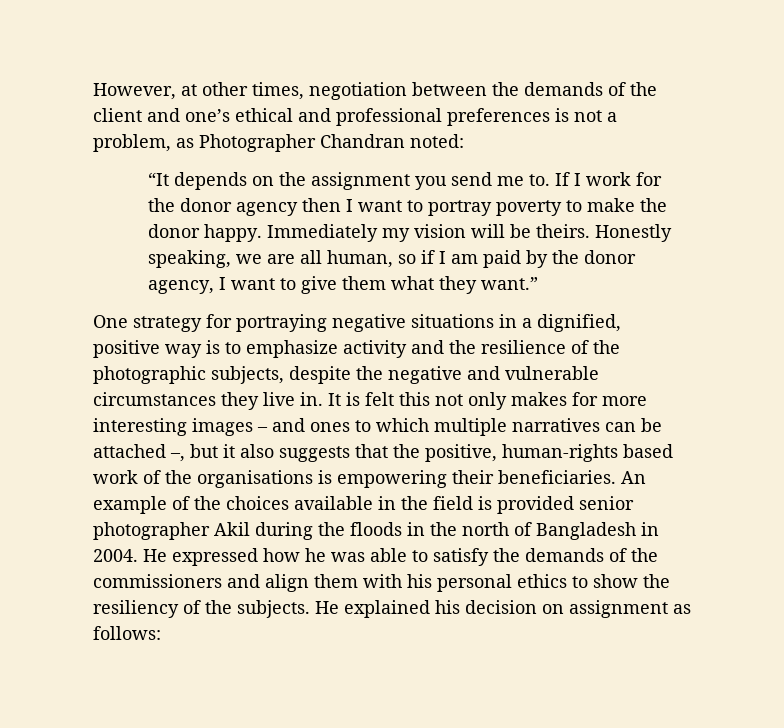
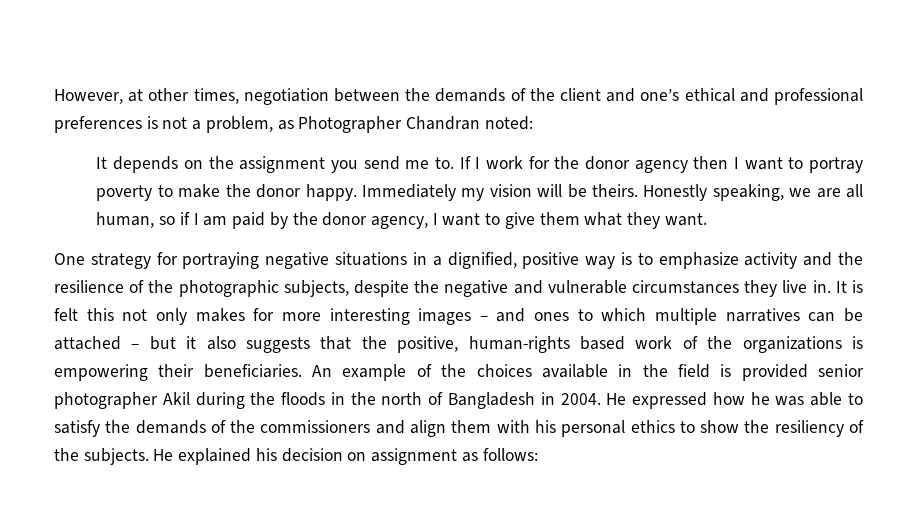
- “It depends on the assignment you send me to.
+ It depends on the assignment you send me to.
- Honestly speaking, we are all human, so if I am paid by the donor agency, I want to give them what they want.”
+ Honestly speaking, we are all human, so if I am paid by the donor agency, I want to give them what they want.
- It is felt this not only makes for more interesting images – and ones to which multiple narratives can be attached –, but it also suggests that the positive, human-rights based work of the organisations is empowering their beneficiaries.
+ It is felt this not only makes for more interesting images – and ones to which multiple narratives can be attached – but it also suggests that the positive, human-rights based work of the organizations is empowering their beneficiaries.

